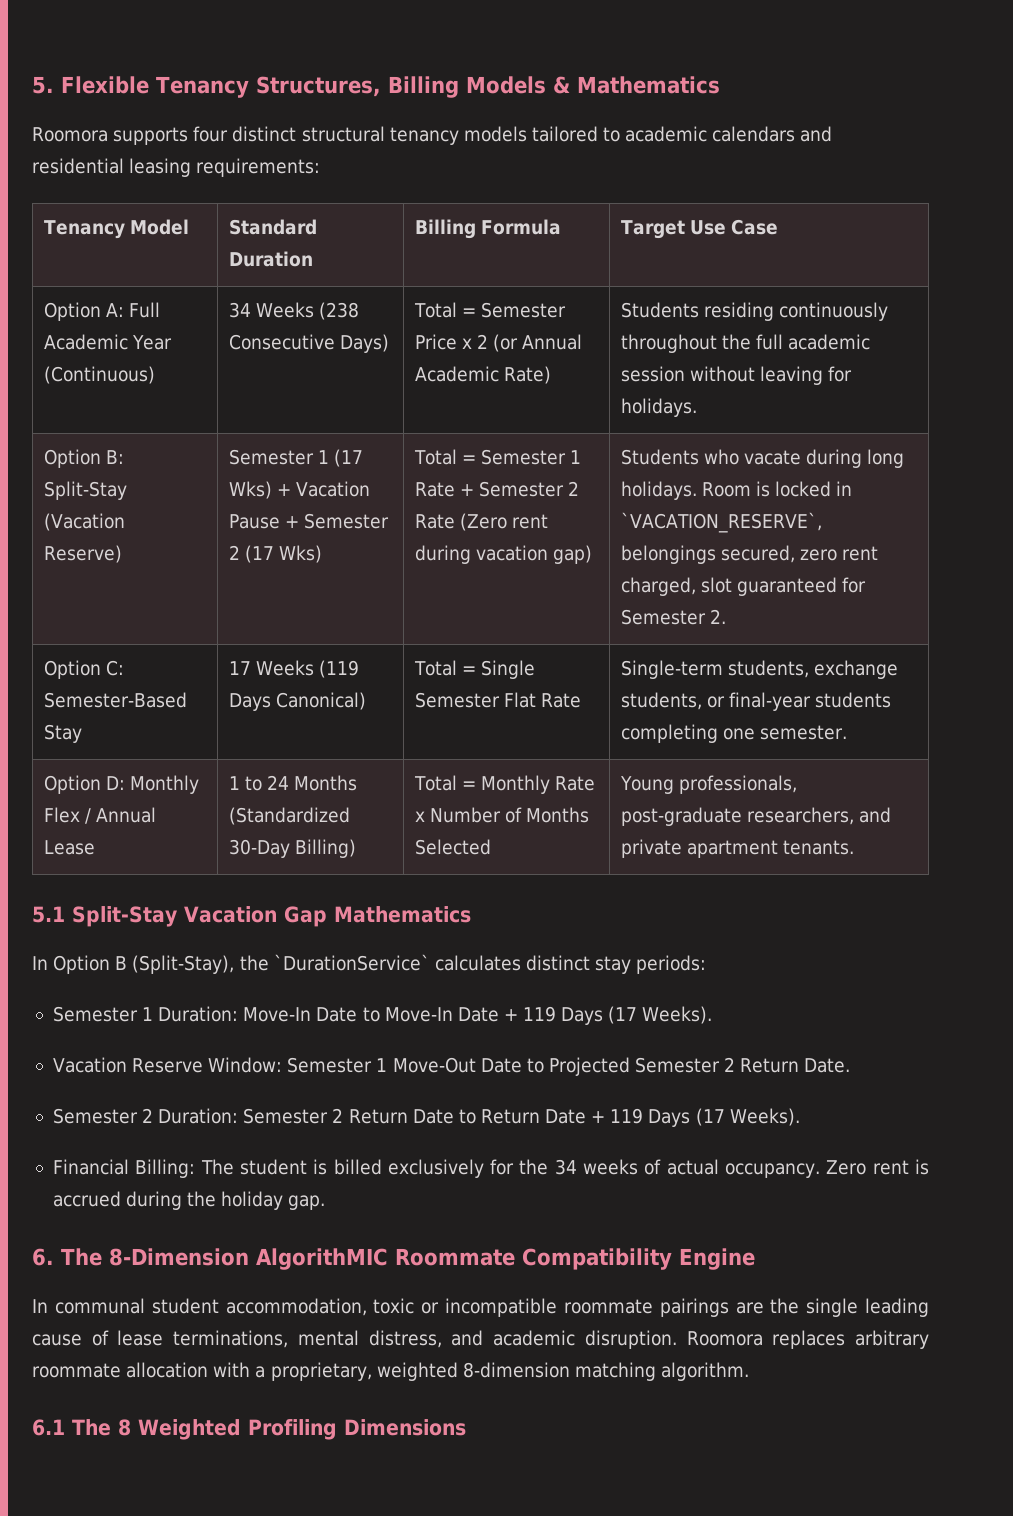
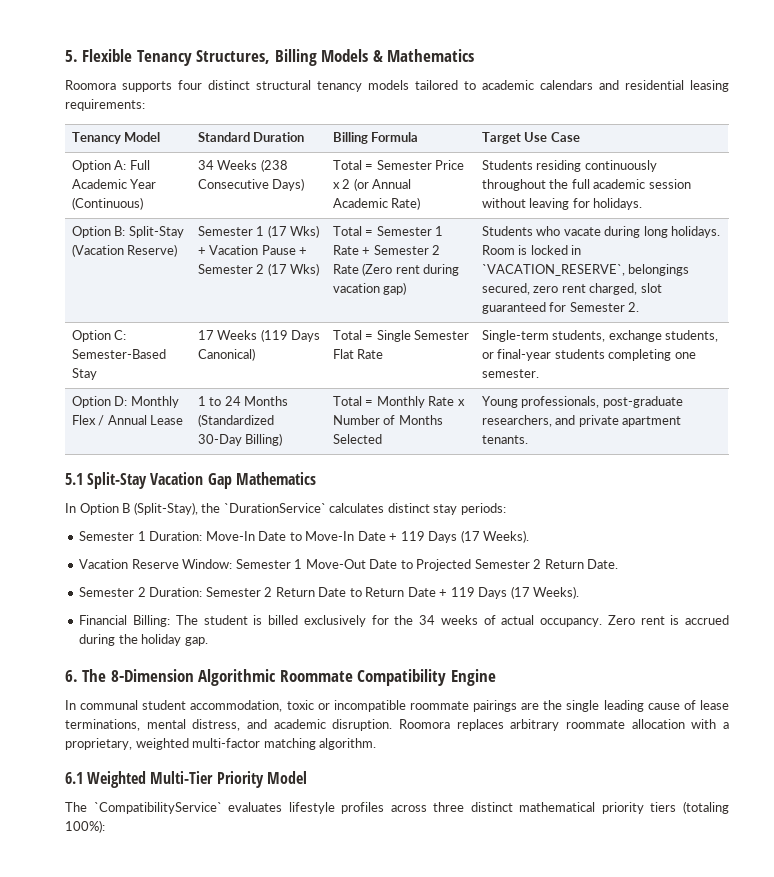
- 6. The 8-Dimension AlgorithMIC Roommate Compatibility Engine
+ 6. The 8-Dimension Algorithmic Roommate Compatibility Engine
- Roomora replaces arbitrary roommate allocation with a proprietary, weighted 8-dimension matching algorithm.
+ Roomora replaces arbitrary roommate allocation with a proprietary, weighted multi-factor matching algorithm.
- 6.1 The 8 Weighted Profiling Dimensions
+ 6.1 Weighted Multi-Tier Priority Model
+ The `CompatibilityService` evaluates lifestyle profiles across three distinct mathematical priority tiers (totaling 100%):

